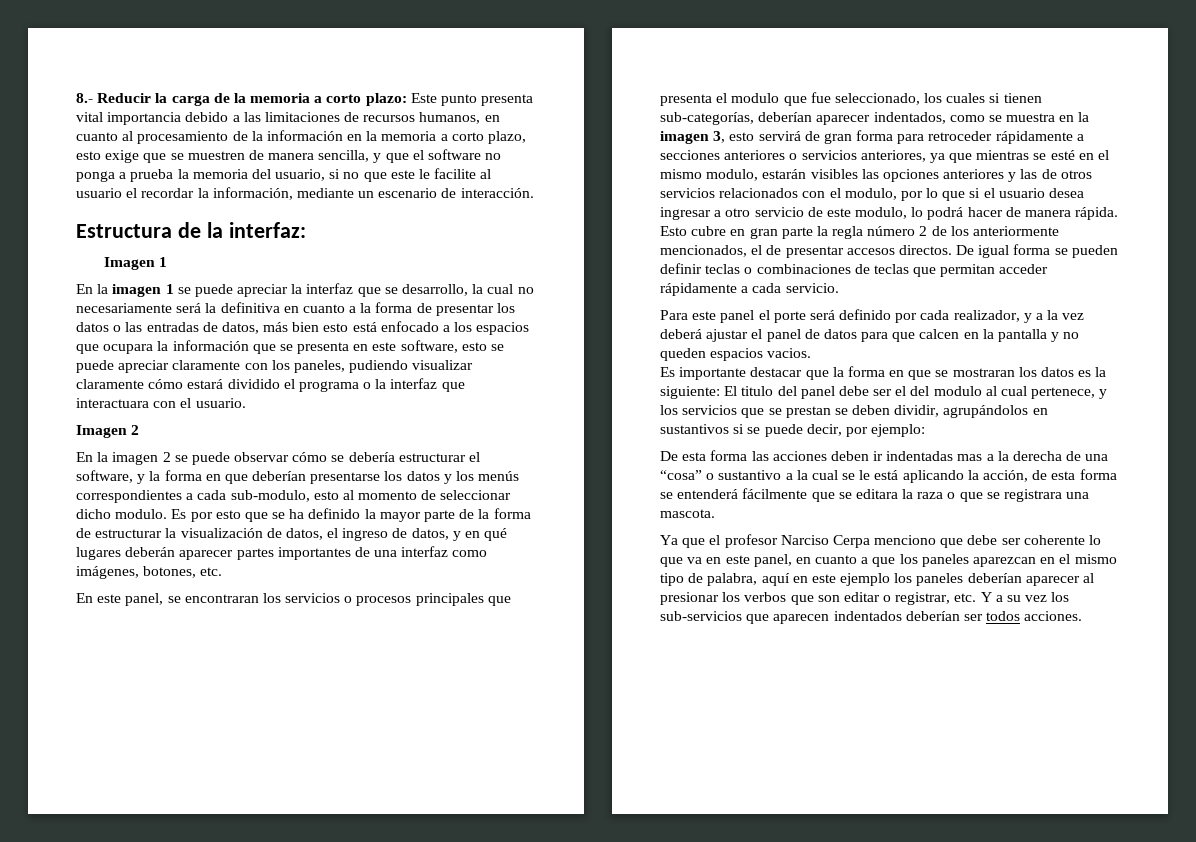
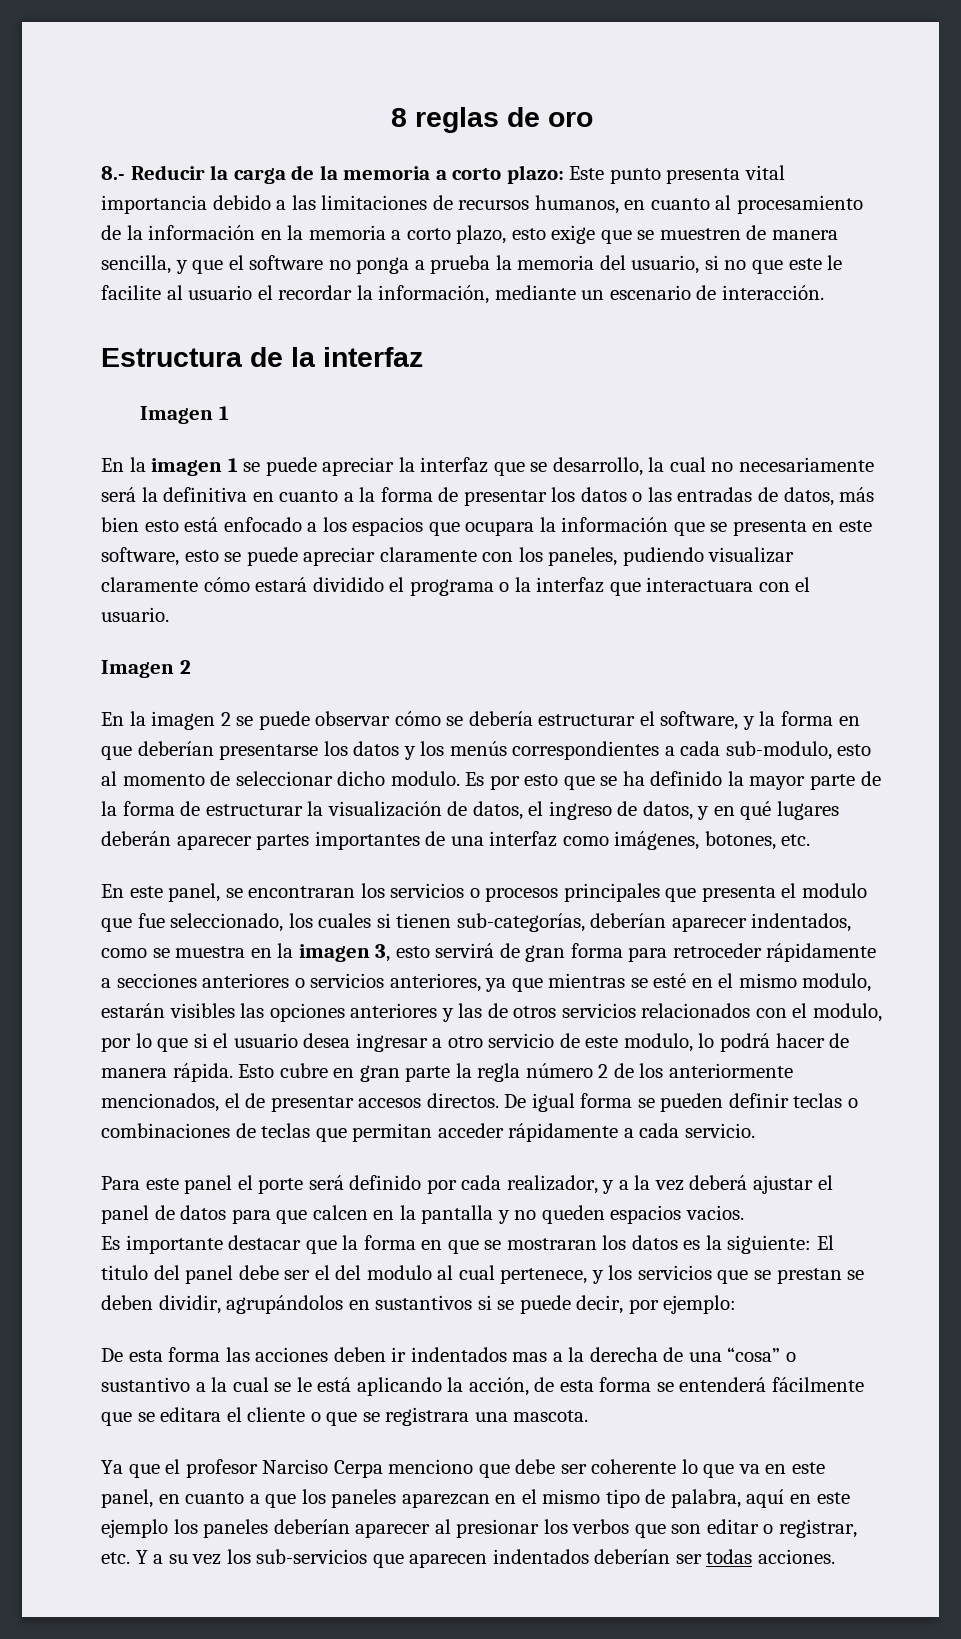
+ 8 reglas de oro
- Estructura de la interfaz:
+ Estructura de la interfaz
- De esta forma las acciones deben ir indentadas mas a la derecha de una “cosa” o sustantivo a la cual se le está aplicando la acción, de esta forma se entenderá fácilmente que se editara la raza o que se registrara una mascota.
+ De esta forma las acciones deben ir indentados mas a la derecha de una “cosa” o sustantivo a la cual se le está aplicando la acción, de esta forma se entenderá fácilmente que se editara el cliente o que se registrara una mascota.
- Ya que el profesor Narciso Cerpa menciono que debe ser coherente lo que va en este panel, en cuanto a que los paneles aparezcan en el mismo tipo de palabra, aquí en este ejemplo los paneles deberían aparecer al presionar los verbos que son editar o registrar, etc. Y a su vez los sub-servicios que aparecen indentados deberían ser todos acciones.
+ Ya que el profesor Narciso Cerpa menciono que debe ser coherente lo que va en este panel, en cuanto a que los paneles aparezcan en el mismo tipo de palabra, aquí en este ejemplo los paneles deberían aparecer al presionar los verbos que son editar o registrar, etc. Y a su vez los sub-servicios que aparecen indentados deberían ser todas acciones.

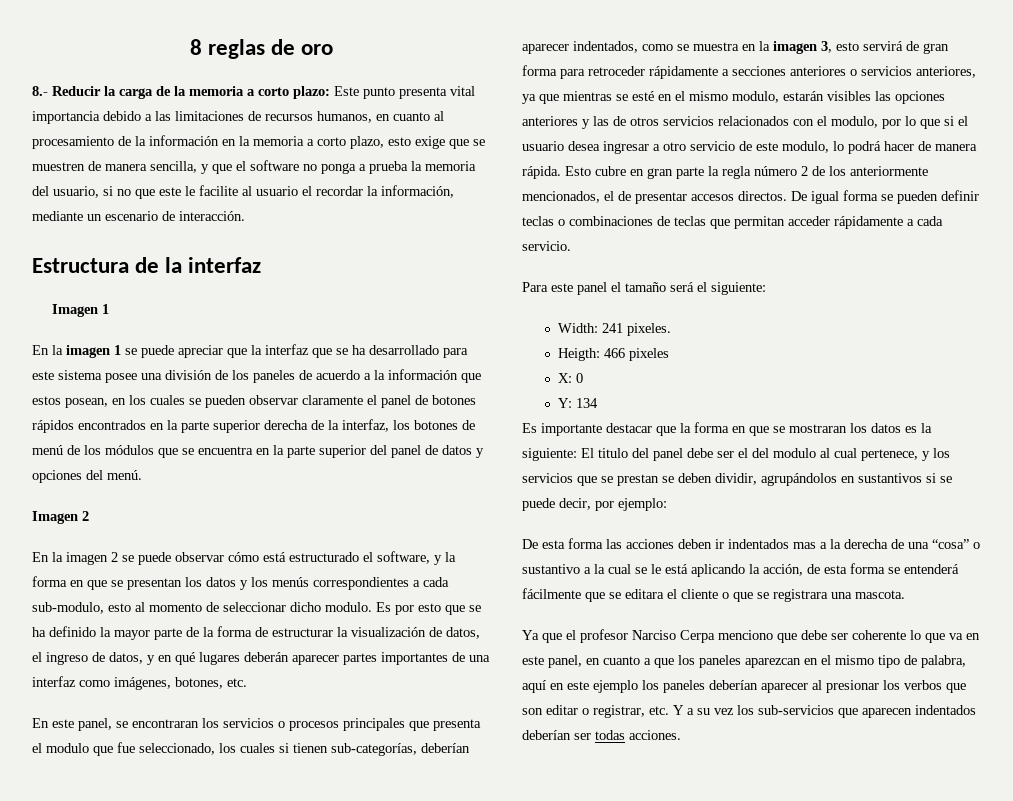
- En la imagen 1 se puede apreciar la interfaz que se desarrollo, la cual no necesariamente será la definitiva en cuanto a la forma de presentar los datos o las entradas de datos, más bien esto está enfocado a los espacios que ocupara la información que se presenta en este software, esto se puede apreciar claramente con los paneles, pudiendo visualizar claramente cómo estará dividido el programa o la interfaz que interactuara con el usuario.
+ En la imagen 1 se puede apreciar que la interfaz que se ha desarrollado para este sistema posee una división de los paneles de acuerdo a la información que estos posean, en los cuales se pueden observar claramente el panel de botones rápidos encontrados en la parte superior derecha de la interfaz, los botones de menú de los módulos que se encuentra en la parte superior del panel de datos y opciones del menú.
- En la imagen 2 se puede observar cómo se debería estructurar el software, y la forma en que deberían presentarse los datos y los menús correspondientes a cada sub-modulo, esto al momento de seleccionar dicho modulo.
+ En la imagen 2 se puede observar cómo está estructurado el software, y la forma en que se presentan los datos y los menús correspondientes a cada sub-modulo, esto al momento de seleccionar dicho modulo.
- Para este panel el porte será definido por cada realizador, y a la vez deberá ajustar el panel de datos para que calcen en la pantalla y no queden espacios vacios.
+ Para este panel el tamaño será el siguiente:
+ Width: 241 pixeles.
+ Heigth: 466 pixeles
+ X: 0
+ Y: 134

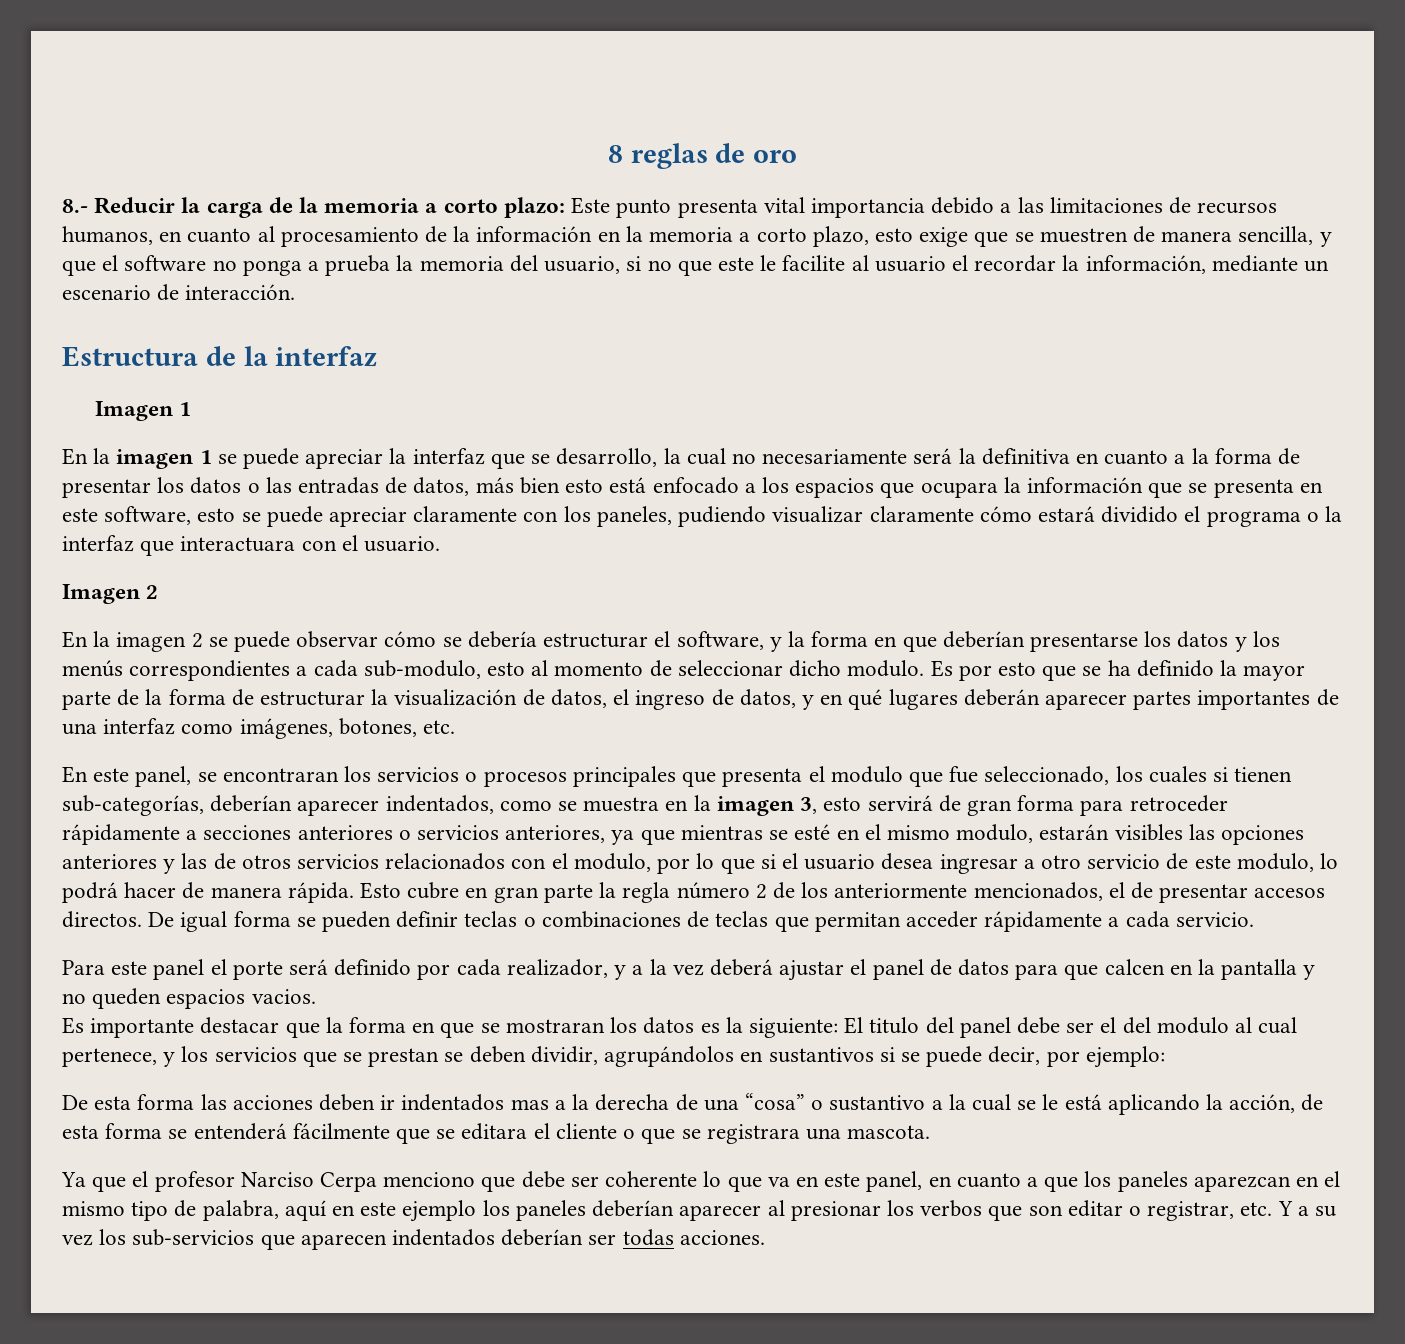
- En la imagen 1 se puede apreciar que la interfaz que se ha desarrollado para este sistema posee una división de los paneles de acuerdo a la información que estos posean, en los cuales se pueden observar claramente el panel de botones rápidos encontrados en la parte superior derecha de la interfaz, los botones de menú de los módulos que se encuentra en la parte superior del panel de datos y opciones del menú.
+ En la imagen 1 se puede apreciar la interfaz que se desarrollo, la cual no necesariamente será la definitiva en cuanto a la forma de presentar los datos o las entradas de datos, más bien esto está enfocado a los espacios que ocupara la información que se presenta en este software, esto se puede apreciar claramente con los paneles, pudiendo visualizar claramente cómo estará dividido el programa o la interfaz que interactuara con el usuario.
- En la imagen 2 se puede observar cómo está estructurado el software, y la forma en que se presentan los datos y los menús correspondientes a cada sub-modulo, esto al momento de seleccionar dicho modulo.
+ En la imagen 2 se puede observar cómo se debería estructurar el software, y la forma en que deberían presentarse los datos y los menús correspondientes a cada sub-modulo, esto al momento de seleccionar dicho modulo.
- Para este panel el tamaño será el siguiente:
- Width: 241 pixeles.
- Heigth: 466 pixeles
- X: 0
- Y: 134
+ Para este panel el porte será definido por cada realizador, y a la vez deberá ajustar el panel de datos para que calcen en la pantalla y no queden espacios vacios.

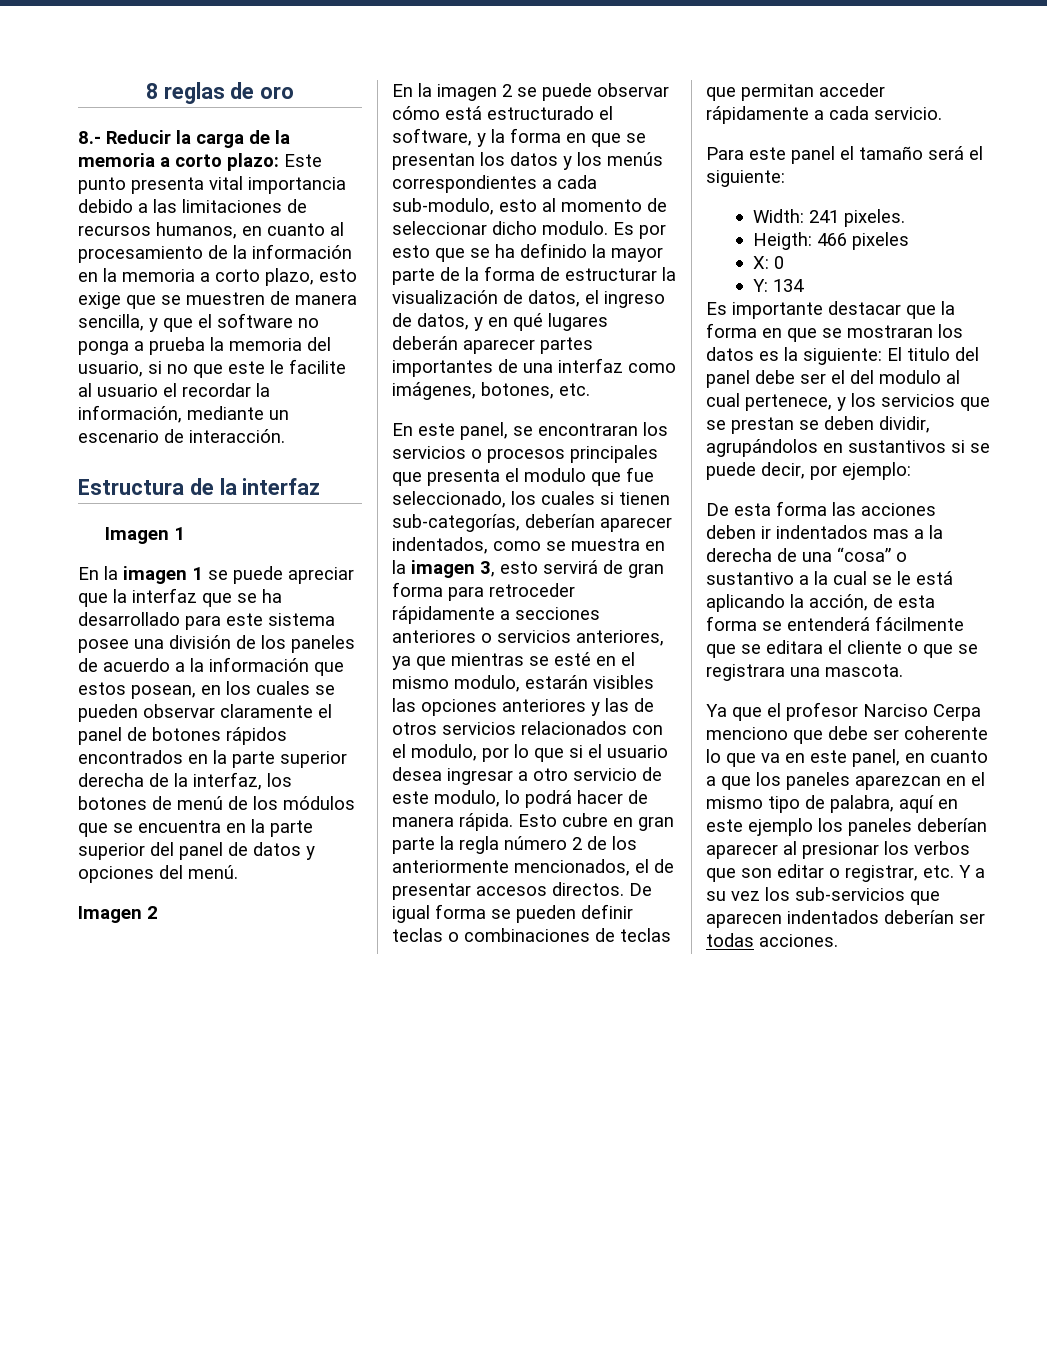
- En la imagen 1 se puede apreciar la interfaz que se desarrollo, la cual no necesariamente será la definitiva en cuanto a la forma de presentar los datos o las entradas de datos, más bien esto está enfocado a los espacios que ocupara la información que se presenta en este software, esto se puede apreciar claramente con los paneles, pudiendo visualizar claramente cómo estará dividido el programa o la interfaz que interactuara con el usuario.
+ En la imagen 1 se puede apreciar que la interfaz que se ha desarrollado para este sistema posee una división de los paneles de acuerdo a la información que estos posean, en los cuales se pueden observar claramente el panel de botones rápidos encontrados en la parte superior derecha de la interfaz, los botones de menú de los módulos que se encuentra en la parte superior del panel de datos y opciones del menú.
- En la imagen 2 se puede observar cómo se debería estructurar el software, y la forma en que deberían presentarse los datos y los menús correspondientes a cada sub-modulo, esto al momento de seleccionar dicho modulo.
+ En la imagen 2 se puede observar cómo está estructurado el software, y la forma en que se presentan los datos y los menús correspondientes a cada sub-modulo, esto al momento de seleccionar dicho modulo.
- Para este panel el porte será definido por cada realizador, y a la vez deberá ajustar el panel de datos para que calcen en la pantalla y no queden espacios vacios.
+ Para este panel el tamaño será el siguiente:
+ Width: 241 pixeles.
+ Heigth: 466 pixeles
+ X: 0
+ Y: 134

